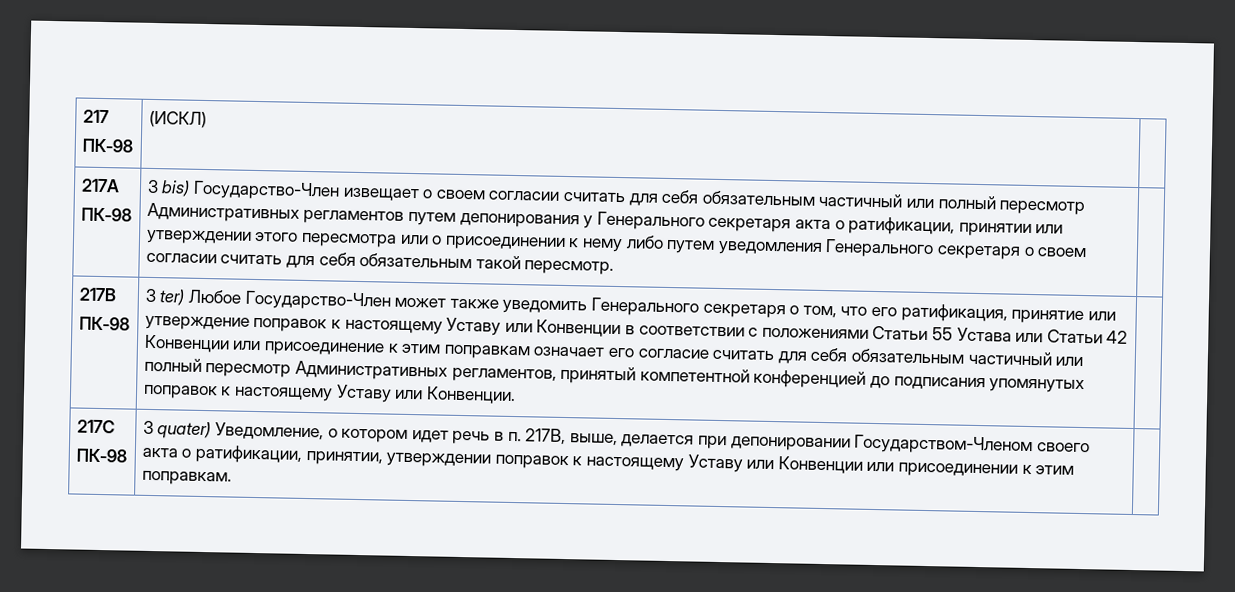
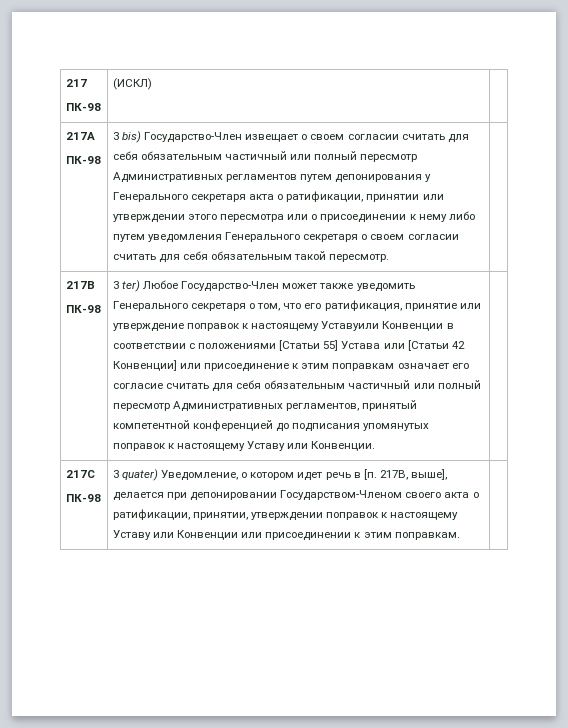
- 3 ter) Любое Государство-Член может также уведомить Генерального секретаря о том, что его ратификация, принятие или утверждение поправок к настоящему Уставу или Конвенции в соответствии с положениями Статьи 55 Устава или Статьи 42 Конвенции или присоединение к этим поправкам означает его согласие считать для себя обязательным частичный или полный пересмотр Административных регламентов, принятый компетентной конференцией до подписания упомянутых поправок к настоящему Уставу или Конвенции.
+ 3 ter) Любое Государство-Член может также уведомить Генерального секретаря о том, что его ратификация, принятие или утверждение поправок к настоящему Уставуили Конвенции в соответствии с положениями [Статьи 55] Устава или [Статьи 42 Конвенции] или присоединение к этим поправкам означает его согласие считать для себя обязательным частичный или полный пересмотр Административных регламентов, принятый компетентной конференцией до подписания упомянутых поправок к настоящему Уставу или Конвенции.
  217C
- ПК-98 | 3 quater) Уведомление, о котором идет речь в п. 217B, выше, делается при депонировании Государством-Членом своего акта о ратификации, принятии, утверждении поправок к настоящему Уставу или Конвенции или присоединении к этим поправкам. |
+ ПК-98 | 3 quater) Уведомление, о котором идет речь в [п. 217B, выше], делается при депонировании Государством-Членом своего акта о ратификации, принятии, утверждении поправок к настоящему Уставу или Конвенции или присоединении к этим поправкам. |

